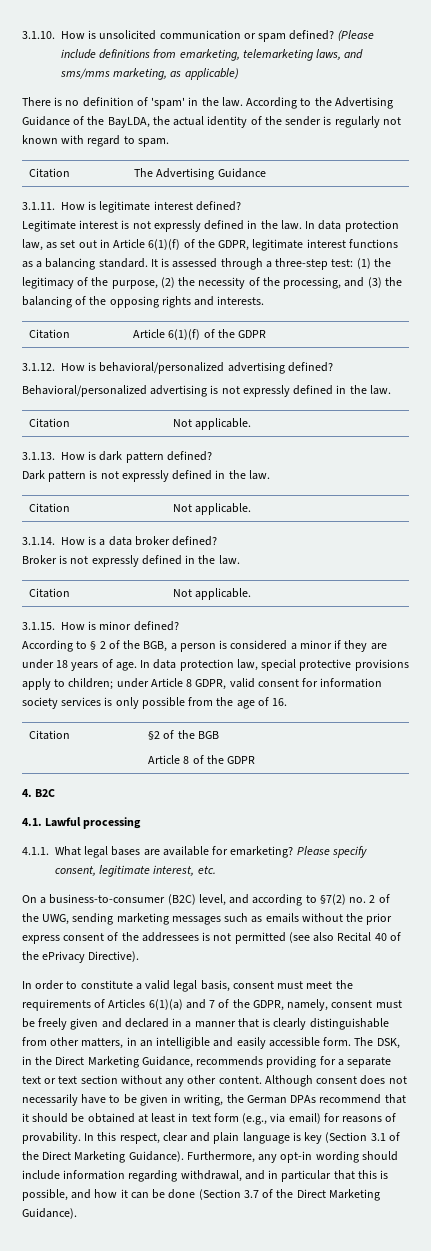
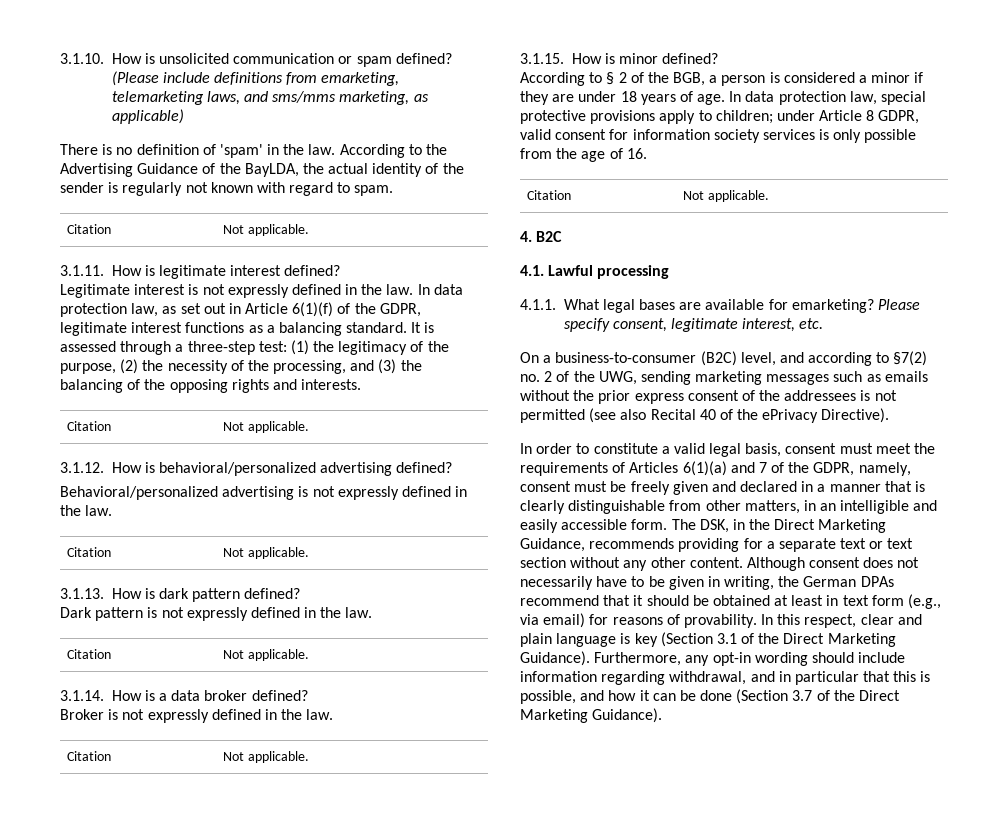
  According to the Advertising Guidance of the BayLDA, the actual identity of the sender is regularly not known with regard to spam.
- Citation | The Advertising Guidance
+ Citation | Not applicable.
  It is assessed through a three-step test: (1) the legitimacy of the purpose, (2) the necessity of the processing, and (3) the balancing of the opposing rights and interests.
- Citation | Article 6(1)(f) of the GDPR
+ Citation | Not applicable.
  In data protection law, special protective provisions apply to children; under Article 8 GDPR, valid consent for information society services is only possible from the age of 16.
- Citation | §2 of the BGB
- Article 8 of the GDPR
+ Citation | Not applicable.

